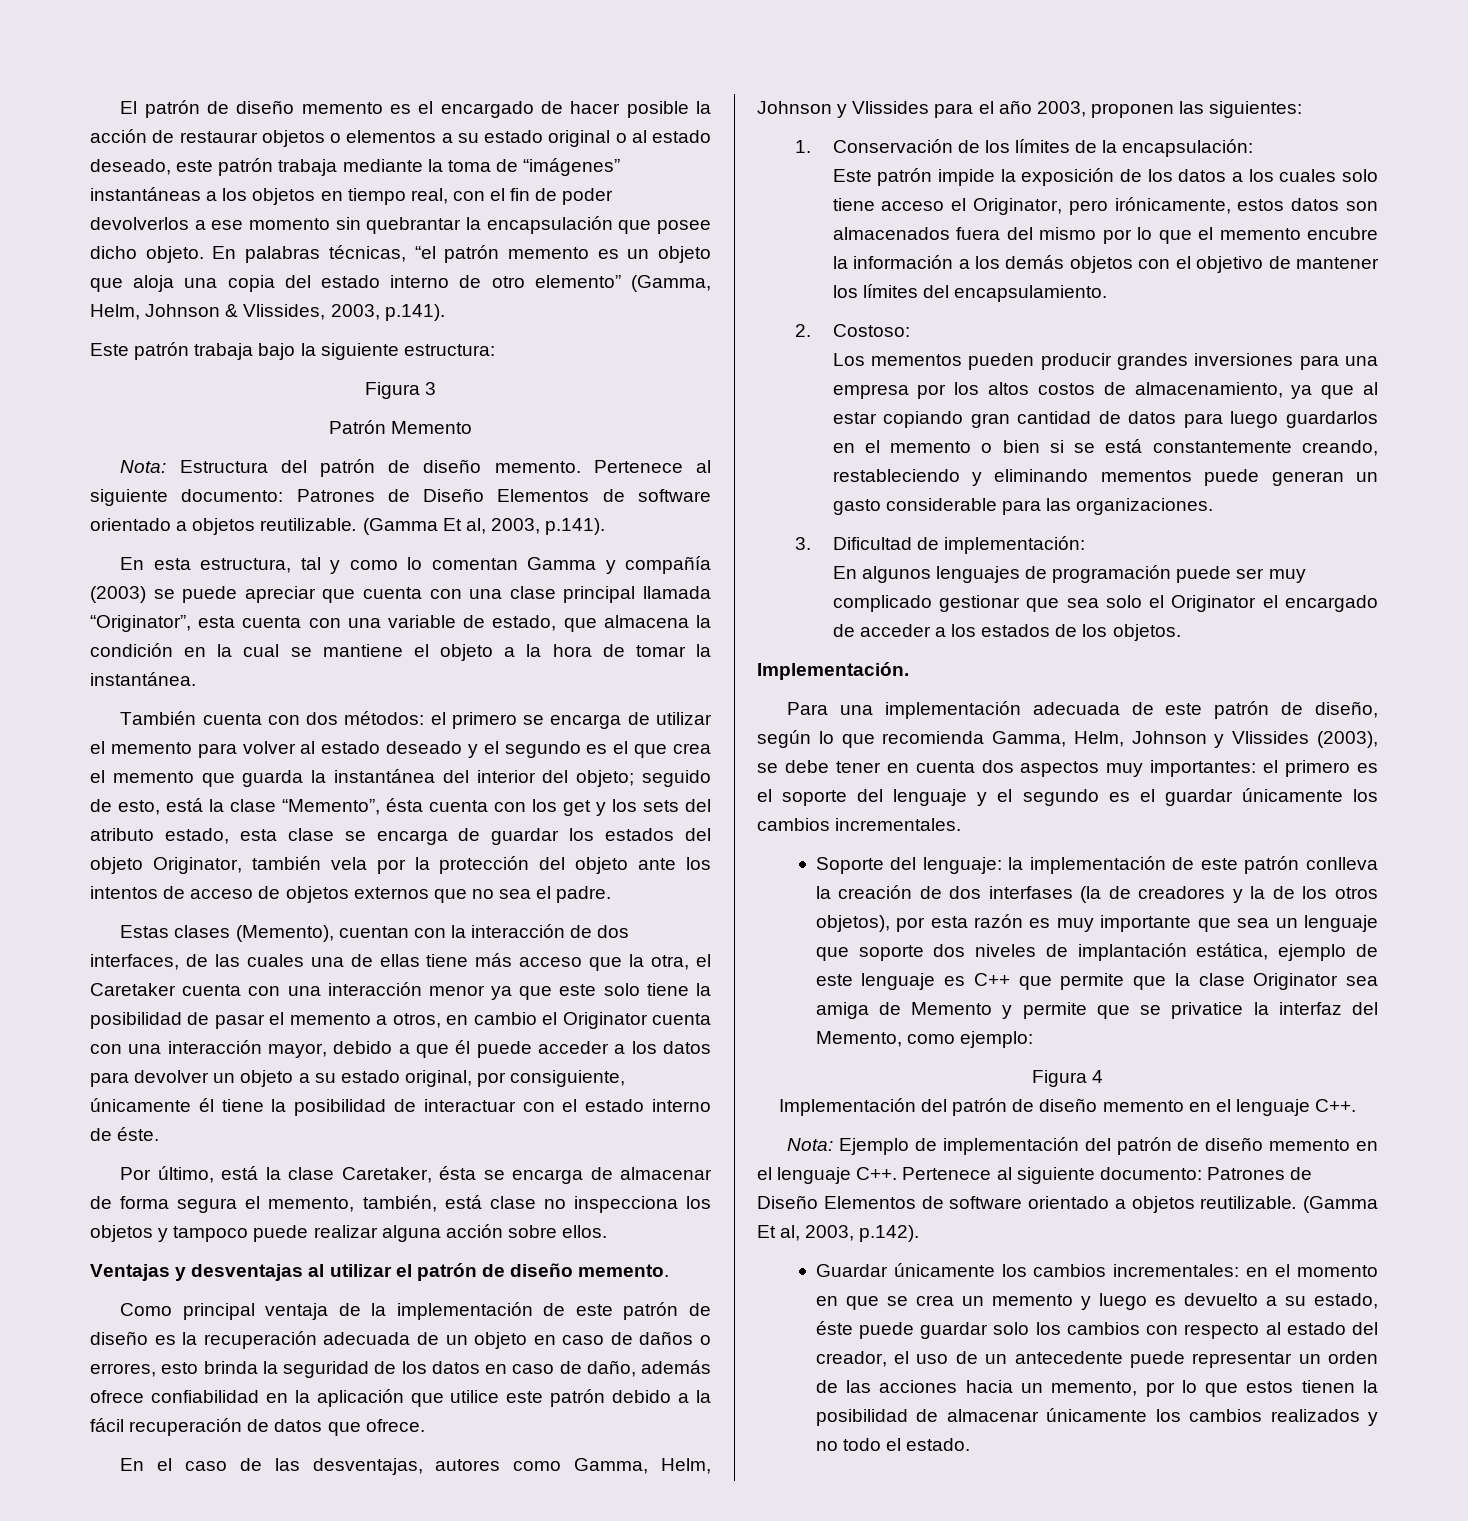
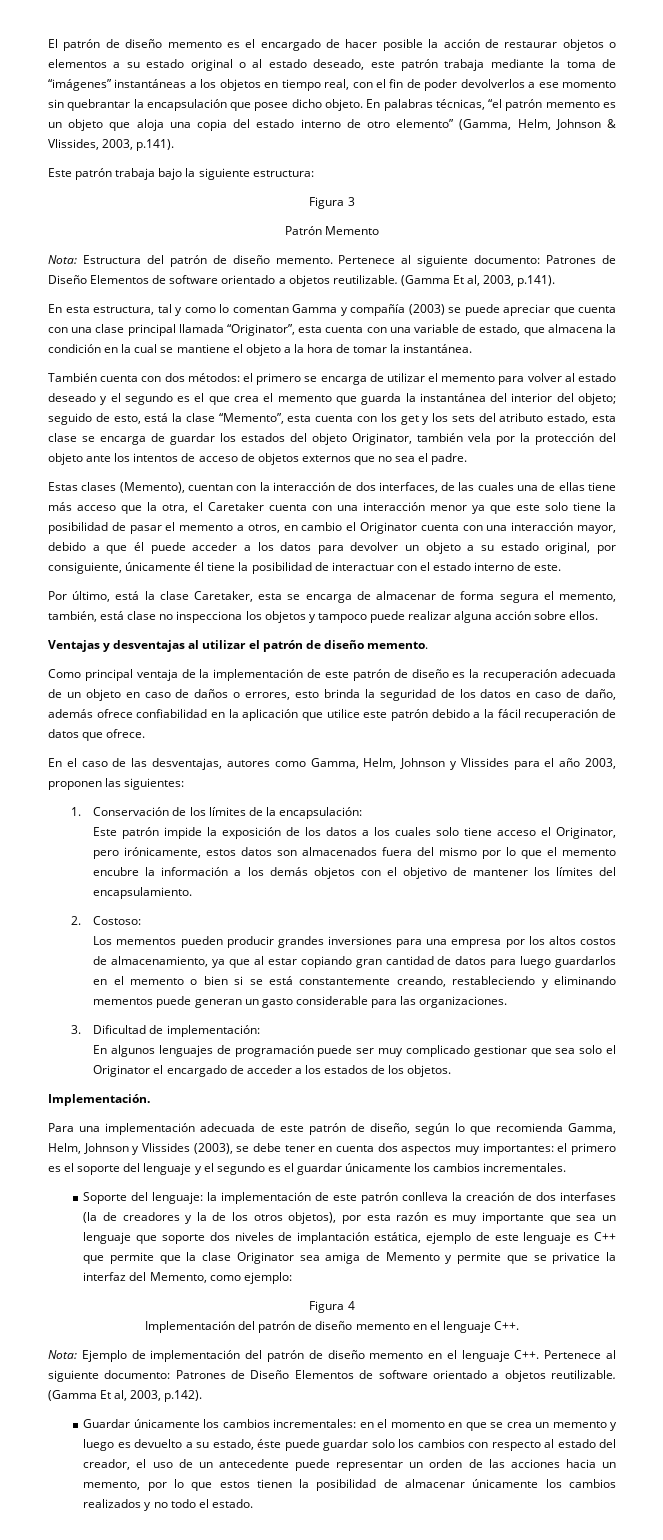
- seguido de esto, está la clase “Memento”, ésta cuenta con los get y los sets del atributo estado, esta clase se encarga de guardar los estados del objeto Originator, también vela por la protección del objeto ante los intentos de acceso de objetos externos que no sea el padre.
+ seguido de esto, está la clase “Memento”, esta cuenta con los get y los sets del atributo estado, esta clase se encarga de guardar los estados del objeto Originator, también vela por la protección del objeto ante los intentos de acceso de objetos externos que no sea el padre.
- Estas clases (Memento), cuentan con la interacción de dos interfaces, de las cuales una de ellas tiene más acceso que la otra, el Caretaker cuenta con una interacción menor ya que este solo tiene la posibilidad de pasar el memento a otros, en cambio el Originator cuenta con una interacción mayor, debido a que él puede acceder a los datos para devolver un objeto a su estado original, por consiguiente, únicamente él tiene la posibilidad de interactuar con el estado interno de éste.
+ Estas clases (Memento), cuentan con la interacción de dos interfaces, de las cuales una de ellas tiene más acceso que la otra, el Caretaker cuenta con una interacción menor ya que este solo tiene la posibilidad de pasar el memento a otros, en cambio el Originator cuenta con una interacción mayor, debido a que él puede acceder a los datos para devolver un objeto a su estado original, por consiguiente, únicamente él tiene la posibilidad de interactuar con el estado interno de este.
- Por último, está la clase Caretaker, ésta se encarga de almacenar de forma segura el memento, también, está clase no inspecciona los objetos y tampoco puede realizar alguna acción sobre ellos.
+ Por último, está la clase Caretaker, esta se encarga de almacenar de forma segura el memento, también, está clase no inspecciona los objetos y tampoco puede realizar alguna acción sobre ellos.

